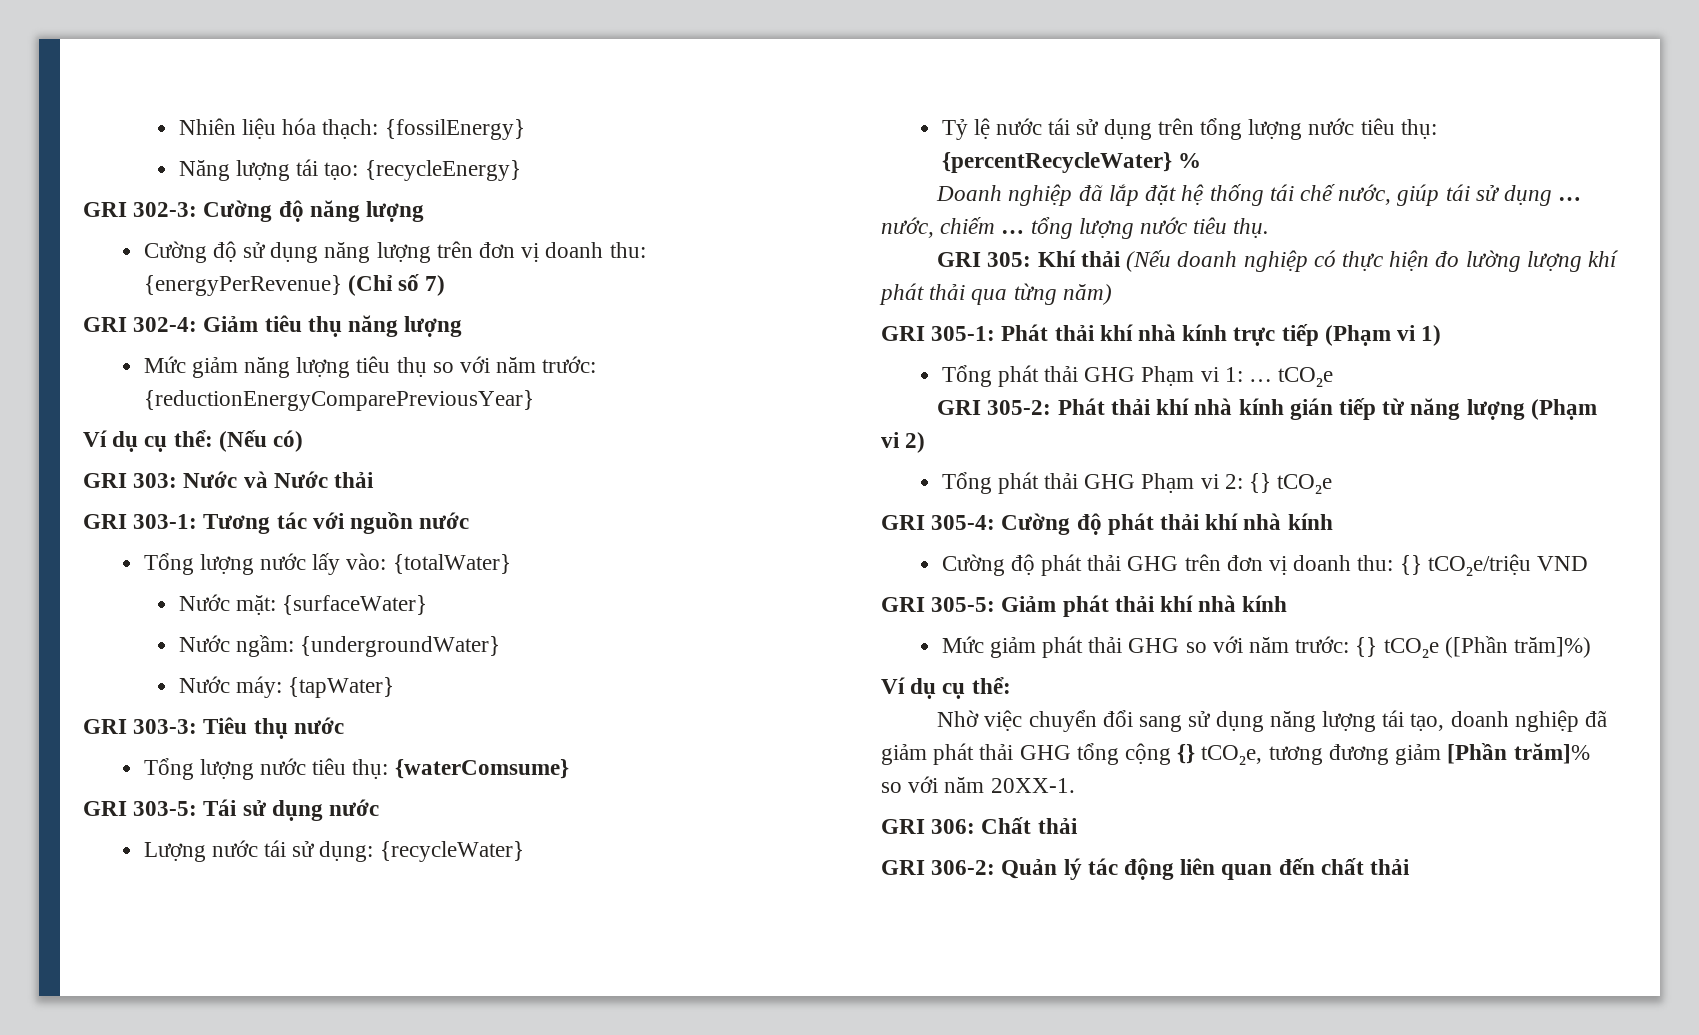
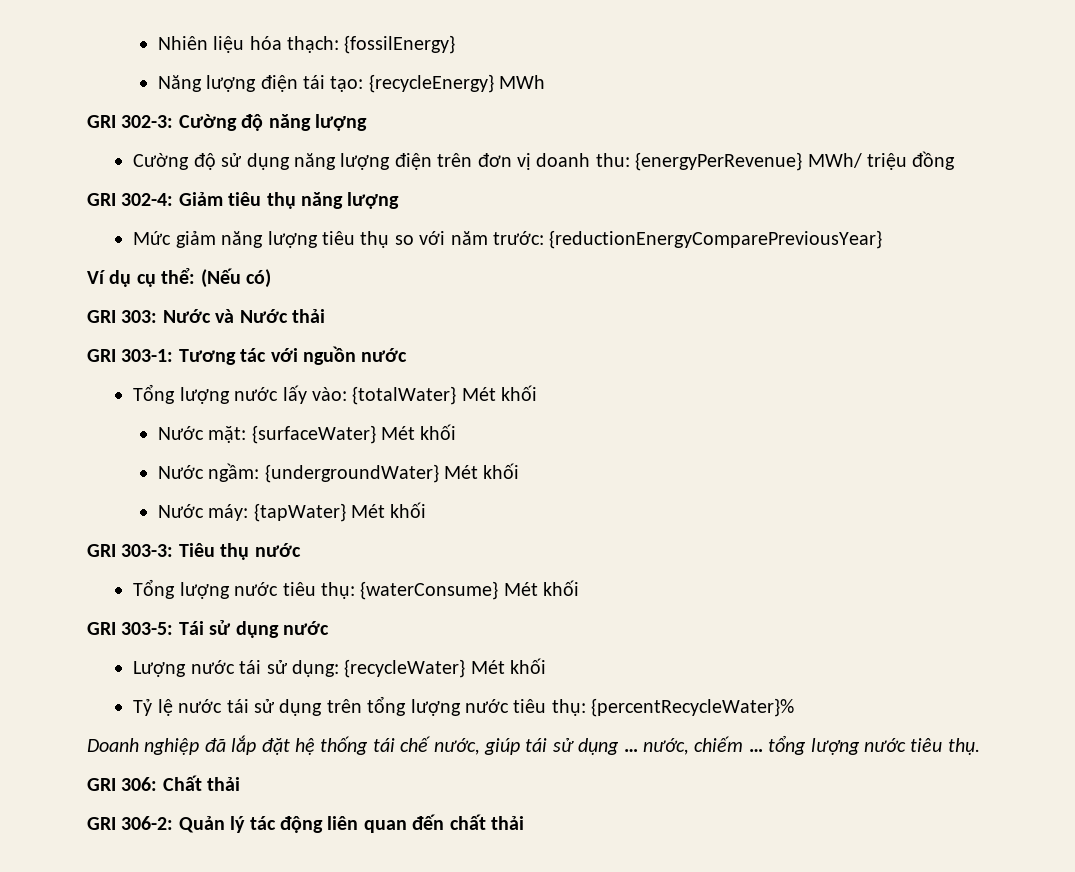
- Năng lượng tái tạo: {recycleEnergy}
+ Năng lượng điện tái tạo: {recycleEnergy} MWh
- Cường độ sử dụng năng lượng trên đơn vị doanh thu: {energyPerRevenue} (Chỉ số 7)
+ Cường độ sử dụng năng lượng điện trên đơn vị doanh thu: {energyPerRevenue} MWh/ triệu đồng
- Tổng lượng nước lấy vào: {totalWater}
+ Tổng lượng nước lấy vào: {totalWater} Mét khối
- Nước mặt: {surfaceWater}
+ Nước mặt: {surfaceWater} Mét khối
- Nước ngầm: {undergroundWater}
+ Nước ngầm: {undergroundWater} Mét khối
- Nước máy: {tapWater}
+ Nước máy: {tapWater} Mét khối
- Tổng lượng nước tiêu thụ: {waterComsume}
+ Tổng lượng nước tiêu thụ: {waterConsume} Mét khối
- Lượng nước tái sử dụng: {recycleWater}
+ Lượng nước tái sử dụng: {recycleWater} Mét khối
- Tỷ lệ nước tái sử dụng trên tổng lượng nước tiêu thụ: {percentRecycleWater} %
+ Tỷ lệ nước tái sử dụng trên tổng lượng nước tiêu thụ: {percentRecycleWater}%
- GRI 305: Khí thải (Nếu doanh nghiệp có thực hiện đo lường lượng khí phát thải qua từng năm)
- GRI 305-1: Phát thải khí nhà kính trực tiếp (Phạm vi 1)
- Tổng phát thải GHG Phạm vi 1: … tCO₂e
- GRI 305-2: Phát thải khí nhà kính gián tiếp từ năng lượng (Phạm vi 2)
- Tổng phát thải GHG Phạm vi 2: {} tCO₂e
- GRI 305-4: Cường độ phát thải khí nhà kính
- Cường độ phát thải GHG trên đơn vị doanh thu: {} tCO₂e/triệu VND
- GRI 305-5: Giảm phát thải khí nhà kính
- Mức giảm phát thải GHG so với năm trước: {} tCO₂e ([Phần trăm]%)
- Ví dụ cụ thể:
- Nhờ việc chuyển đổi sang sử dụng năng lượng tái tạo, doanh nghiệp đã giảm phát thải GHG tổng cộng {} tCO₂e, tương đương giảm [Phần trăm]% so với năm 20XX-1.

